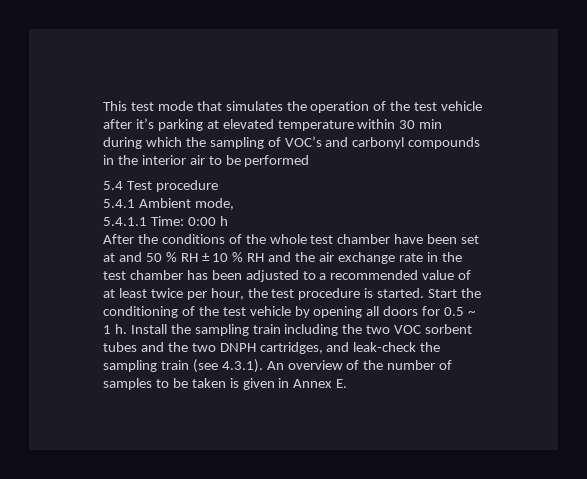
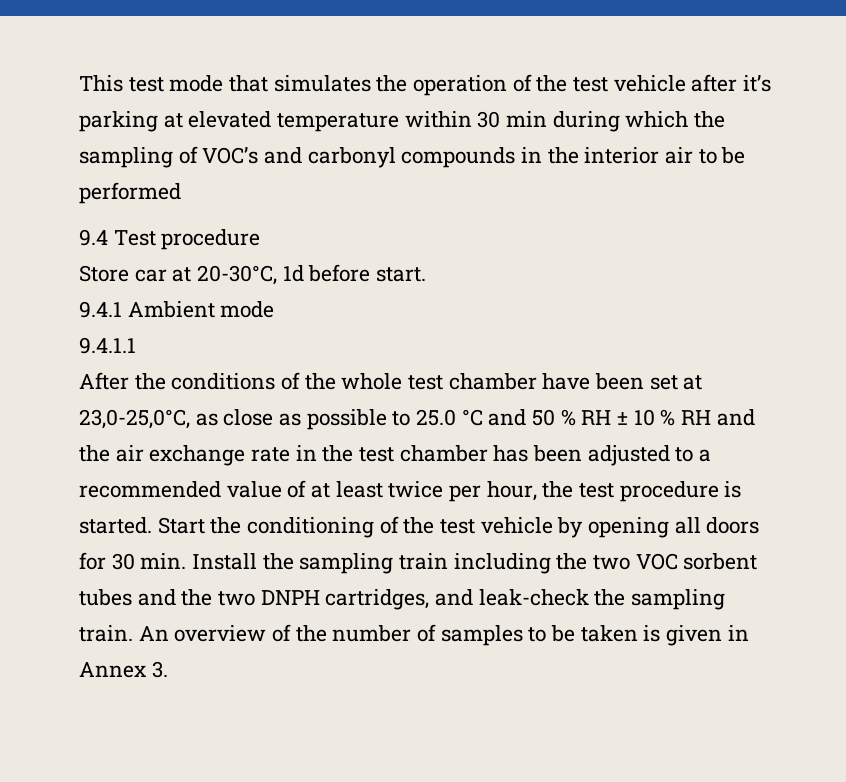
- 5.4 Test procedure
+ 9.4 Test procedure
- 5.4.1 Ambient mode,
- 5.4.1.1 Time: 0:00 h
+ Store car at 20-30°C, 1d before start.
+ 9.4.1 Ambient mode
+ 9.4.1.1
- After the conditions of the whole test chamber have been set at and 50 % RH ± 10 % RH and the air exchange rate in the test chamber has been adjusted to a recommended value of at least twice per hour, the test procedure is started.
+ After the conditions of the whole test chamber have been set at 23,0-25,0°C, as close as possible to 25.0 °C and 50 % RH ± 10 % RH and the air exchange rate in the test chamber has been adjusted to a recommended value of at least twice per hour, the test procedure is started.
- Start the conditioning of the test vehicle by opening all doors for 0.5 ~ 1 h. Install the sampling train including the two VOC sorbent tubes and the two DNPH cartridges, and leak-check the sampling train (see 4.3.1). An overview of the number of samples to be taken is given in Annex E.
+ Start the conditioning of the test vehicle by opening all doors for 30 min. Install the sampling train including the two VOC sorbent tubes and the two DNPH cartridges, and leak-check the sampling train. An overview of the number of samples to be taken is given in Annex 3.

